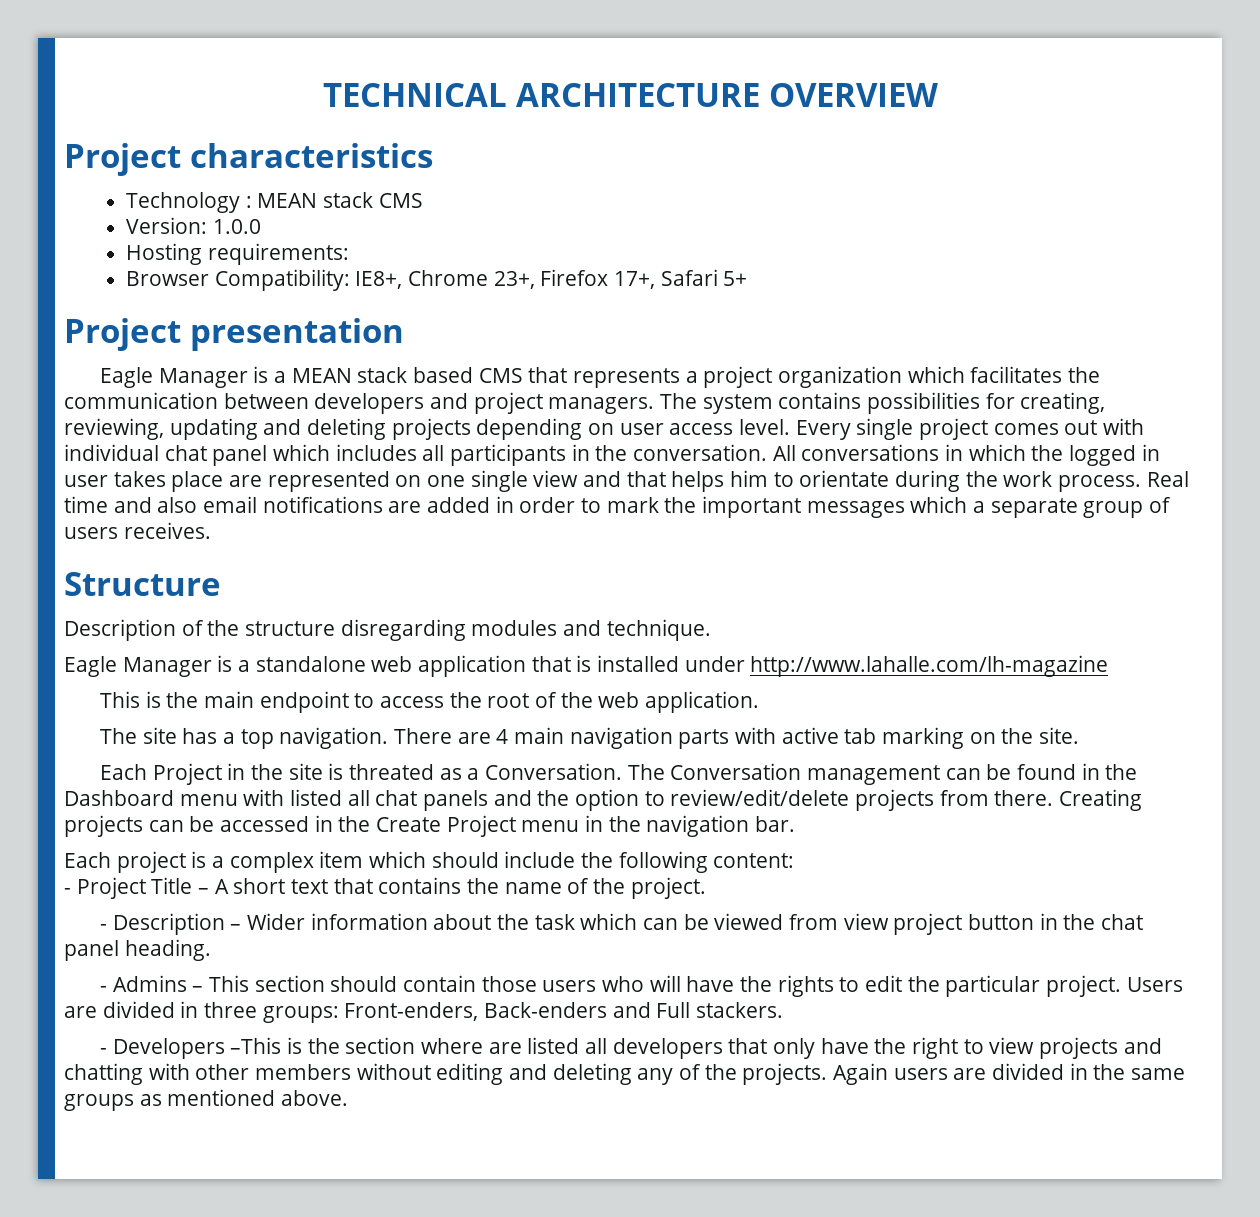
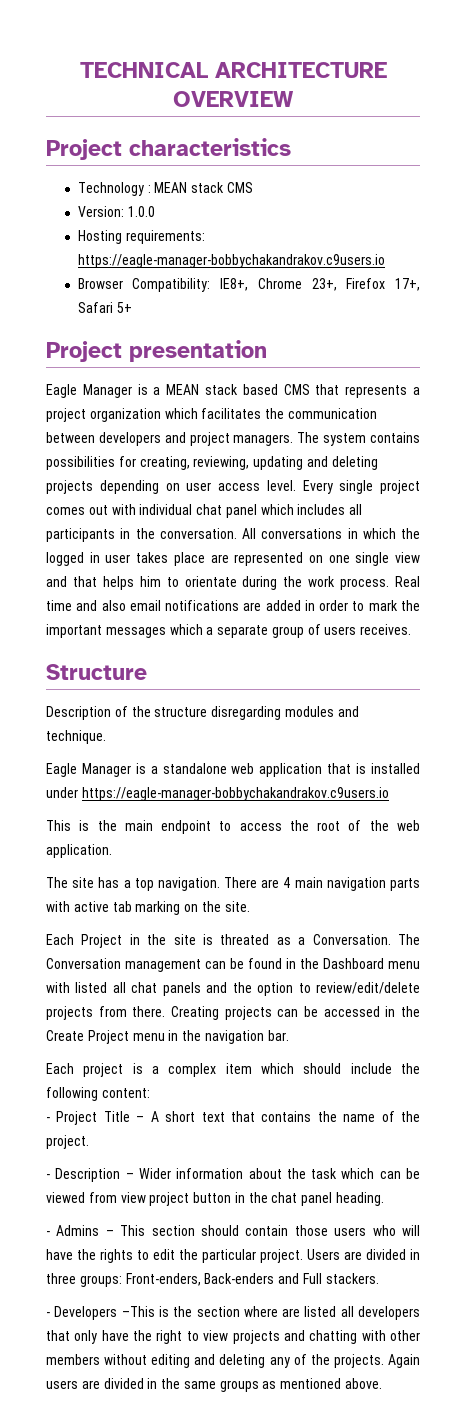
- Hosting requirements:
+ Hosting requirements: https://eagle-manager-bobbychakandrakov.c9users.io
- Eagle Manager is a standalone web application that is installed under http://www.lahalle.com/lh-magazine
+ Eagle Manager is a standalone web application that is installed under https://eagle-manager-bobbychakandrakov.c9users.io

